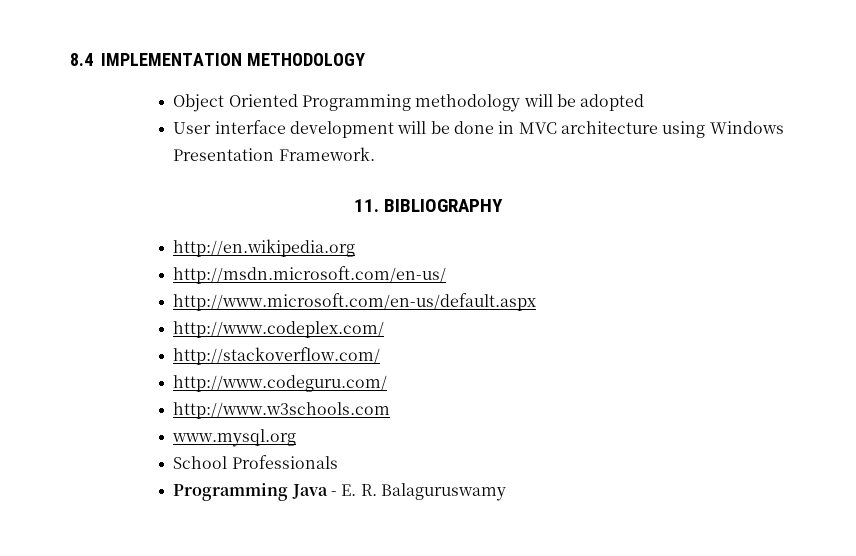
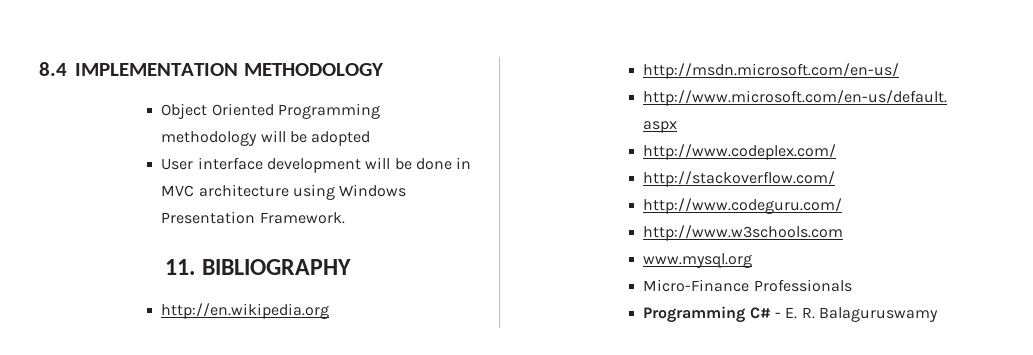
- School Professionals
+ Micro-Finance Professionals
- Programming Java - E. R. Balaguruswamy
+ Programming C# - E. R. Balaguruswamy

